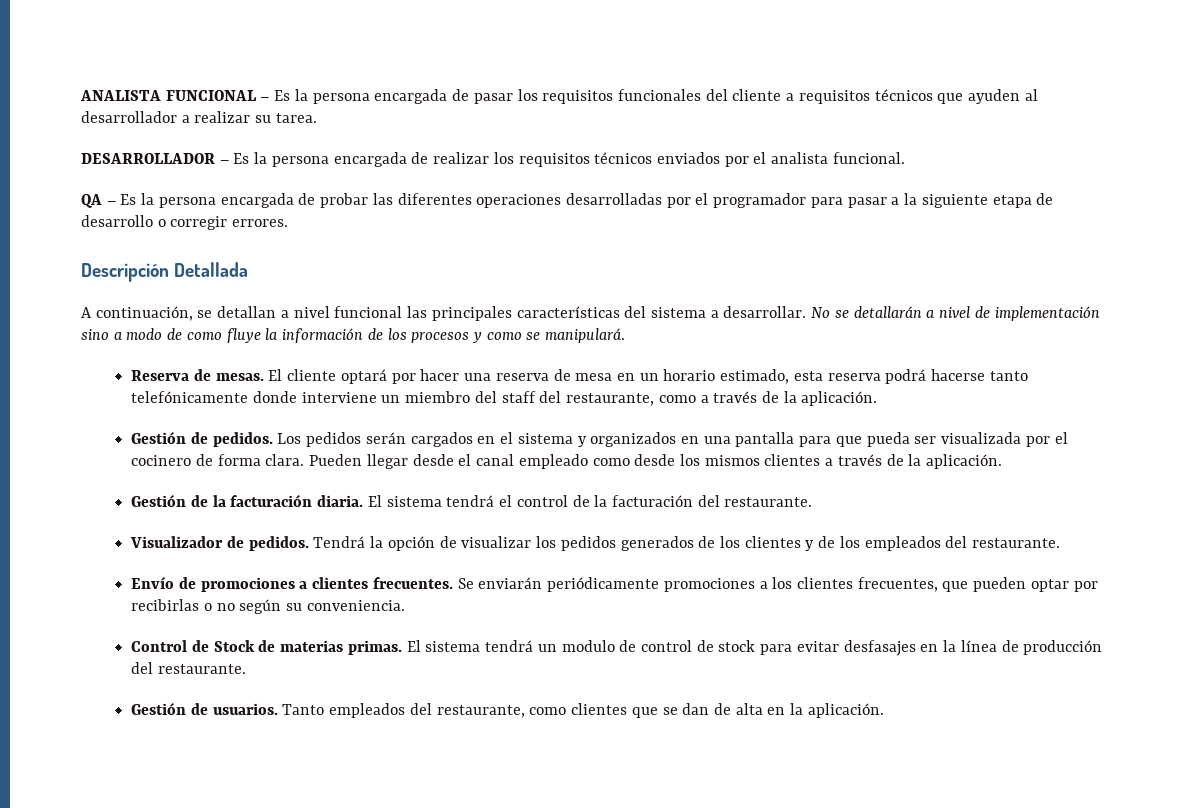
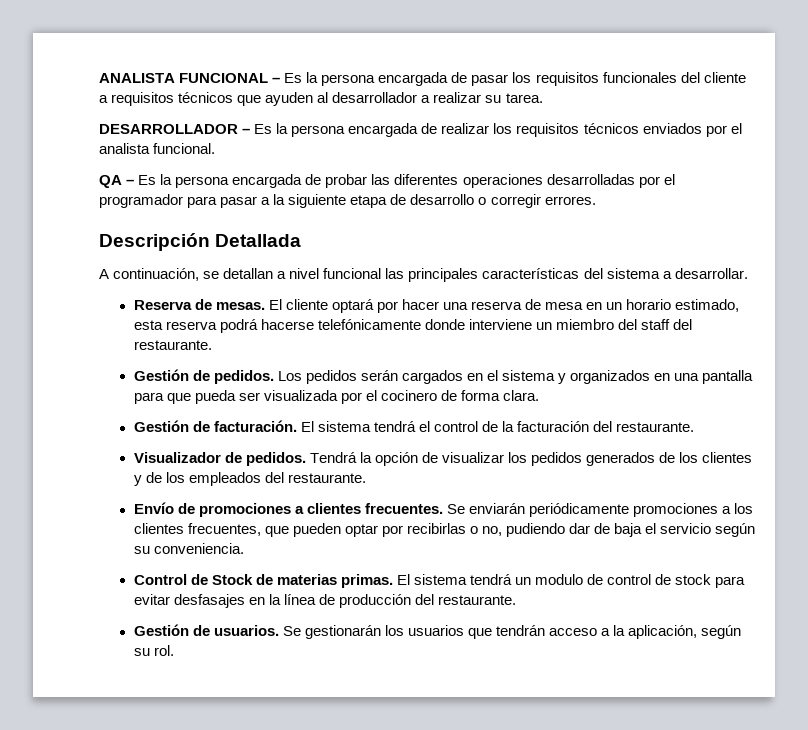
- No se detallarán a nivel de implementación sino a modo de como fluye la información de los procesos y como se manipulará.
- El cliente optará por hacer una reserva de mesa en un horario estimado, esta reserva podrá hacerse tanto telefónicamente donde interviene un miembro del staff del restaurante, como a través de la aplicación.
+ El cliente optará por hacer una reserva de mesa en un horario estimado, esta reserva podrá hacerse telefónicamente donde interviene un miembro del staff del restaurante.
- Los pedidos serán cargados en el sistema y organizados en una pantalla para que pueda ser visualizada por el cocinero de forma clara. Pueden llegar desde el canal empleado como desde los mismos clientes a través de la aplicación.
- Gestión de la facturación diaria.
+ Los pedidos serán cargados en el sistema y organizados en una pantalla para que pueda ser visualizada por el cocinero de forma clara.
+ Gestión de facturación.
- Se enviarán periódicamente promociones a los clientes frecuentes, que pueden optar por recibirlas o no según su conveniencia.
+ Se enviarán periódicamente promociones a los clientes frecuentes, que pueden optar por recibirlas o no, pudiendo dar de baja el servicio según su conveniencia.
- Tanto empleados del restaurante, como clientes que se dan de alta en la aplicación.
+ Se gestionarán los usuarios que tendrán acceso a la aplicación, según su rol.

